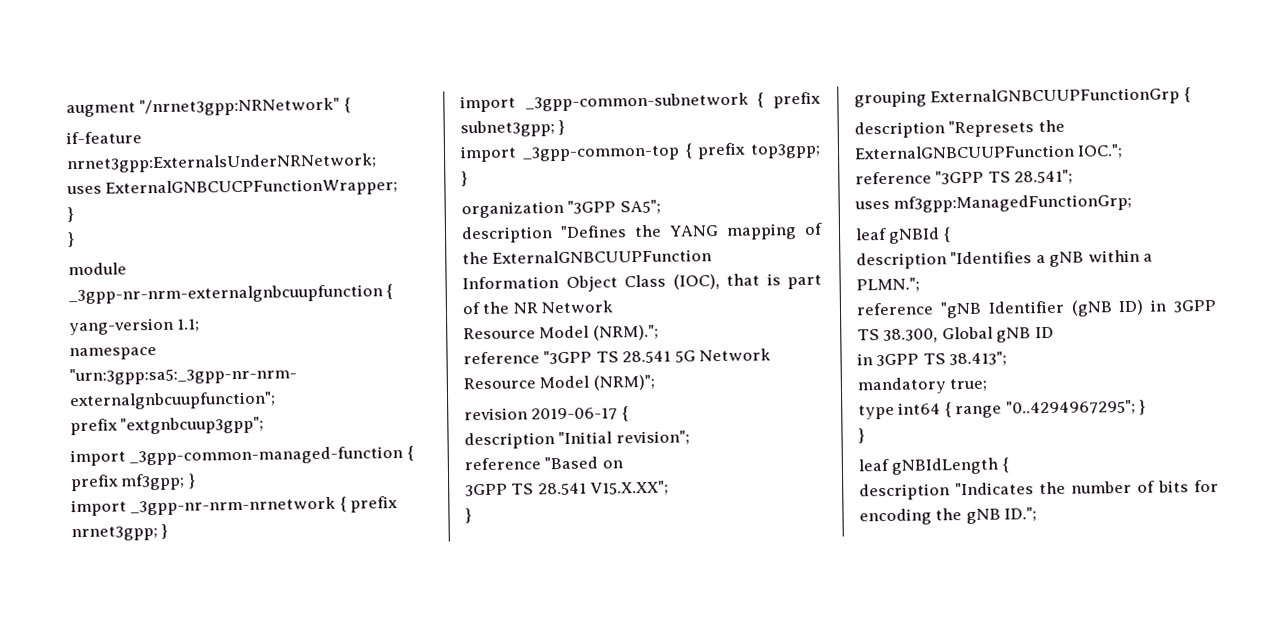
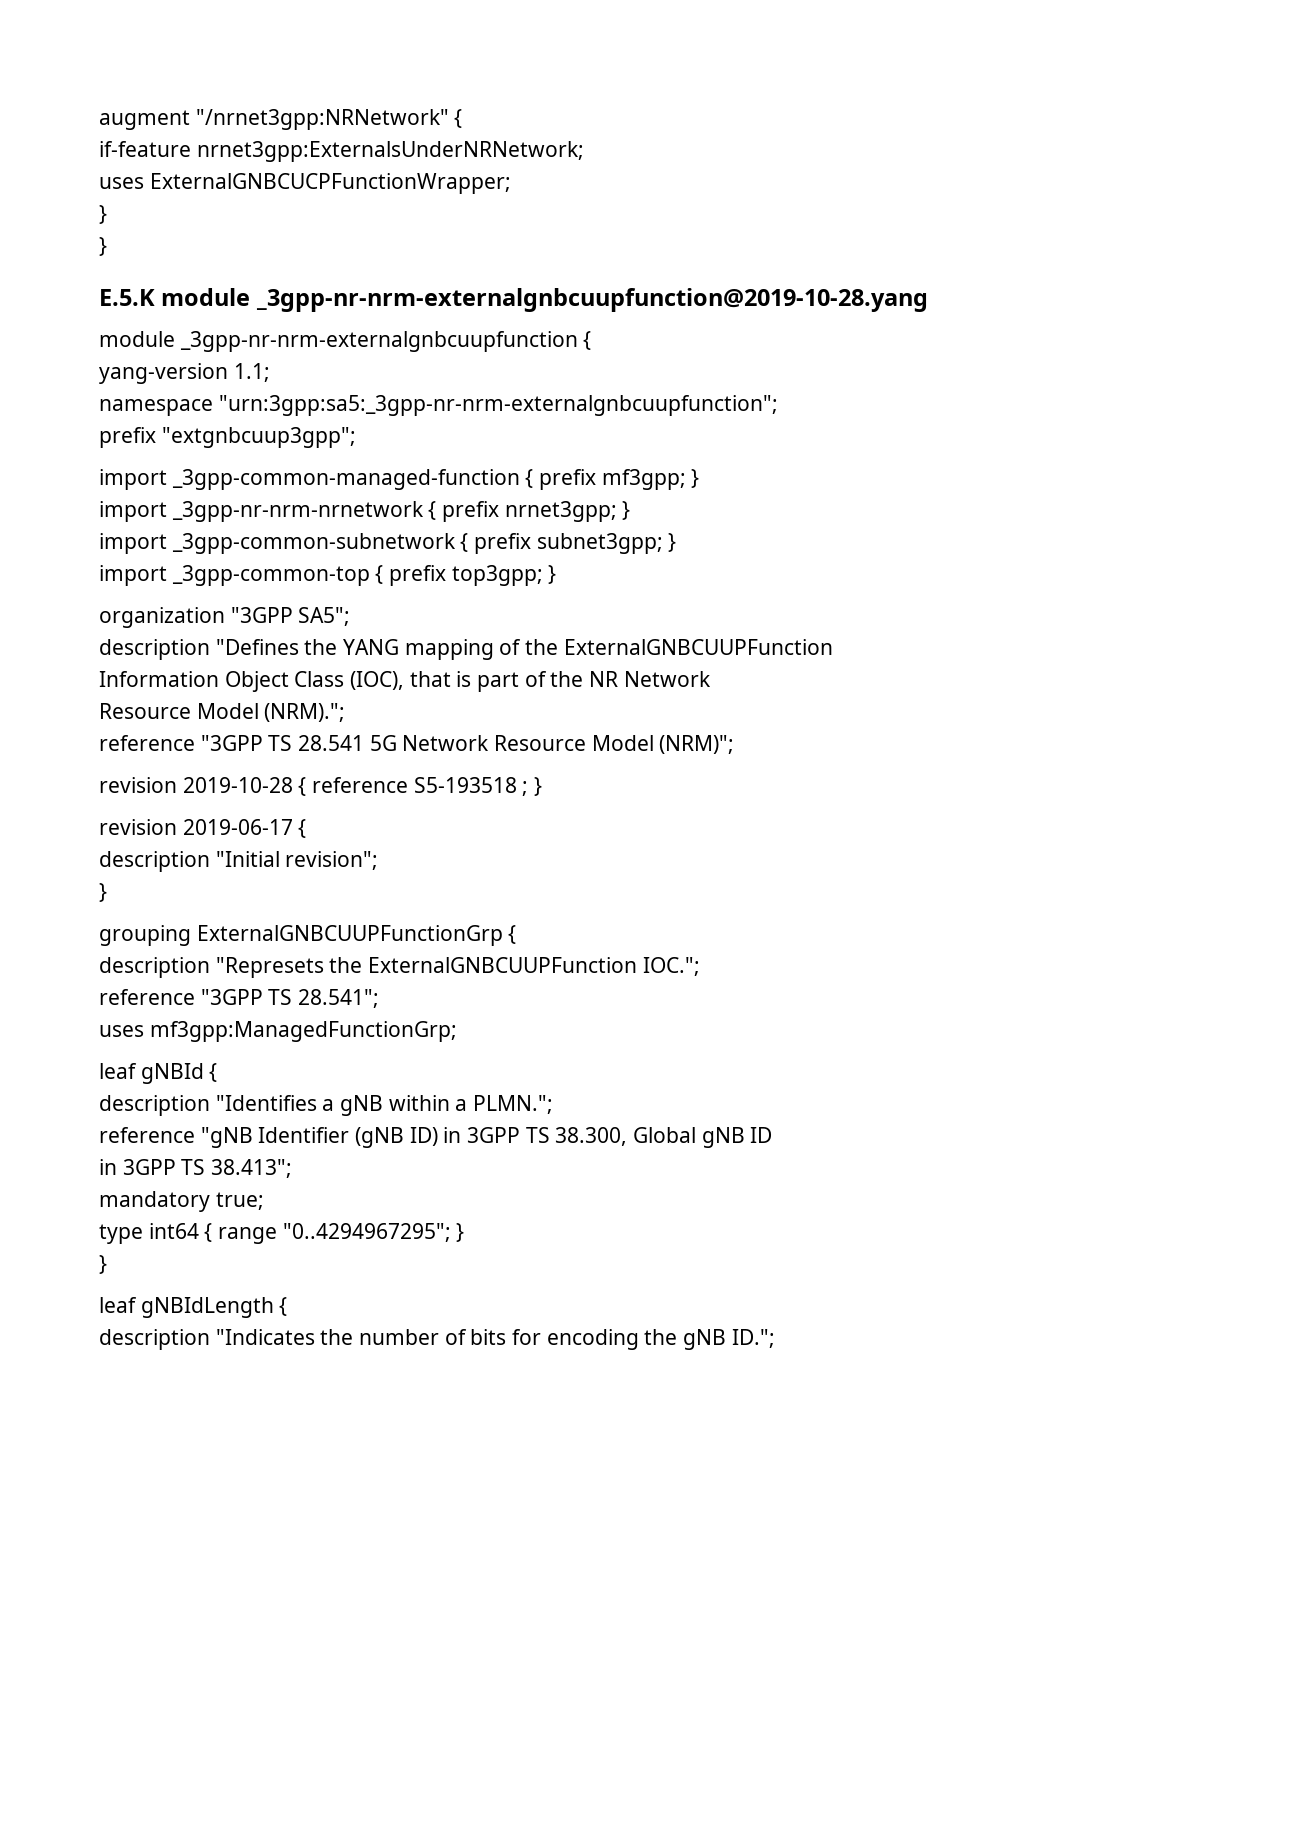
+ E.5.K module _3gpp-nr-nrm-externalgnbcuupfunction@2019-10-28.yang
+ revision 2019-10-28 { reference S5-193518 ; }
- reference "Based on
- 3GPP TS 28.541 V15.X.XX";

